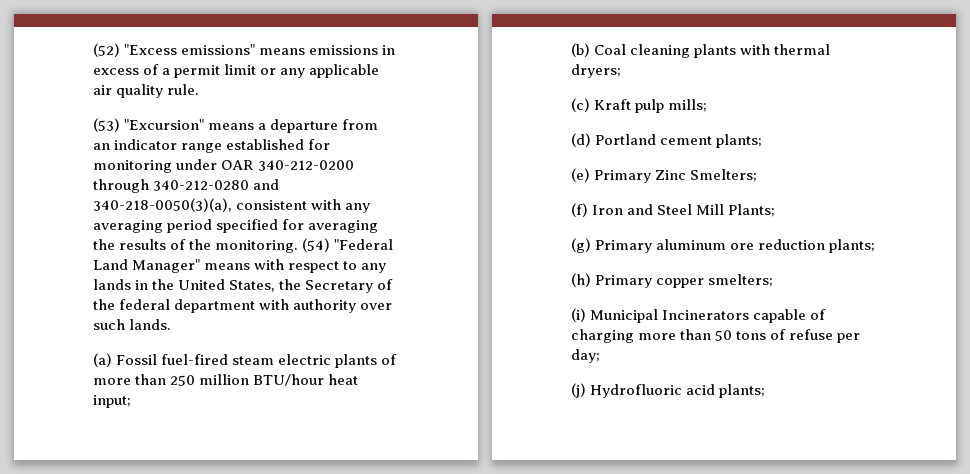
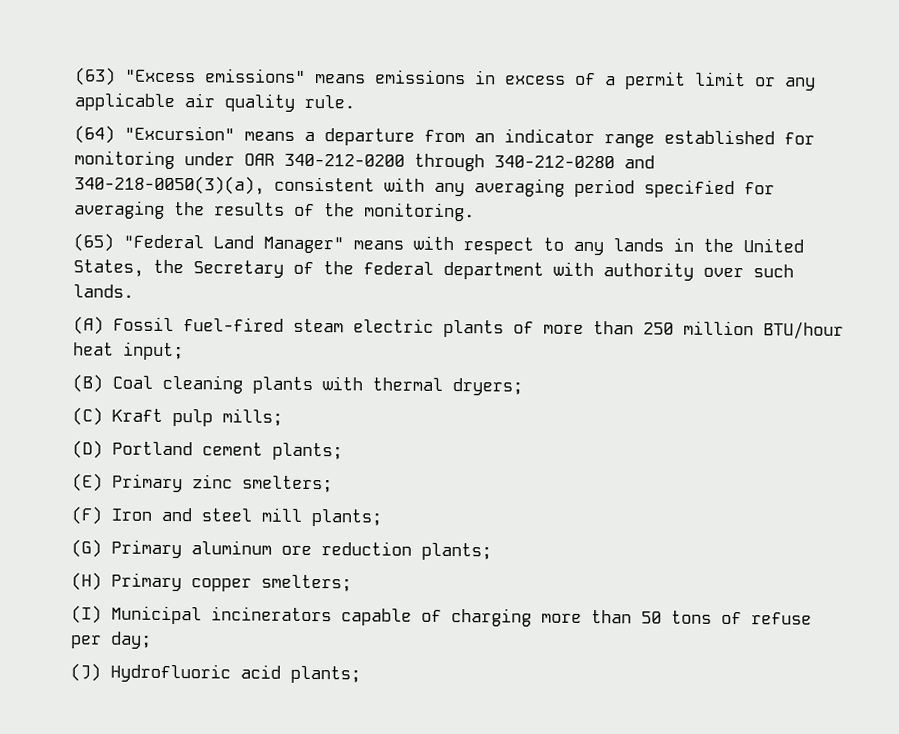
- (52) "Excess emissions" means emissions in excess of a permit limit or any applicable air quality rule.
+ (63) "Excess emissions" means emissions in excess of a permit limit or any applicable air quality rule.
- (53) "Excursion" means a departure from an indicator range established for monitoring under OAR 340-212-0200 through 340-212-0280 and 340-218-0050(3)(a), consistent with any averaging period specified for averaging the results of the monitoring. (54) "Federal Land Manager" means with respect to any lands in the United States, the Secretary of the federal department with authority over such lands.
+ (64) "Excursion" means a departure from an indicator range established for monitoring under OAR 340-212-0200 through 340-212-0280 and 340-218-0050(3)(a), consistent with any averaging period specified for averaging the results of the monitoring.
+ (65) "Federal Land Manager" means with respect to any lands in the United States, the Secretary of the federal department with authority over such lands.
- (a) Fossil fuel-fired steam electric plants of more than 250 million BTU/hour heat input;
+ (A) Fossil fuel-fired steam electric plants of more than 250 million BTU/hour heat input;
- (b) Coal cleaning plants with thermal dryers;
+ (B) Coal cleaning plants with thermal dryers;
- (c) Kraft pulp mills;
+ (C) Kraft pulp mills;
- (d) Portland cement plants;
+ (D) Portland cement plants;
- (e) Primary Zinc Smelters;
- (f) Iron and Steel Mill Plants;
- (g) Primary aluminum ore reduction plants;
+ (E) Primary zinc smelters;
+ (F) Iron and steel mill plants;
+ (G) Primary aluminum ore reduction plants;
- (h) Primary copper smelters;
+ (H) Primary copper smelters;
- (i) Municipal Incinerators capable of charging more than 50 tons of refuse per day;
+ (I) Municipal incinerators capable of charging more than 50 tons of refuse per day;
- (j) Hydrofluoric acid plants;
+ (J) Hydrofluoric acid plants;

